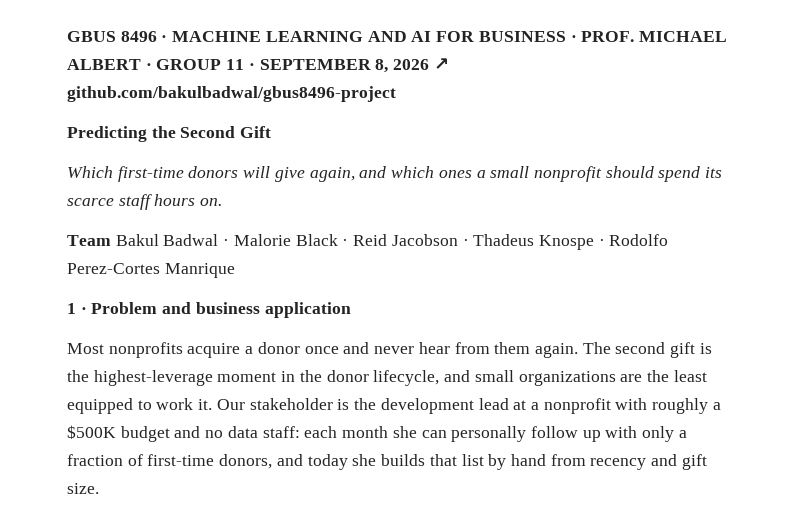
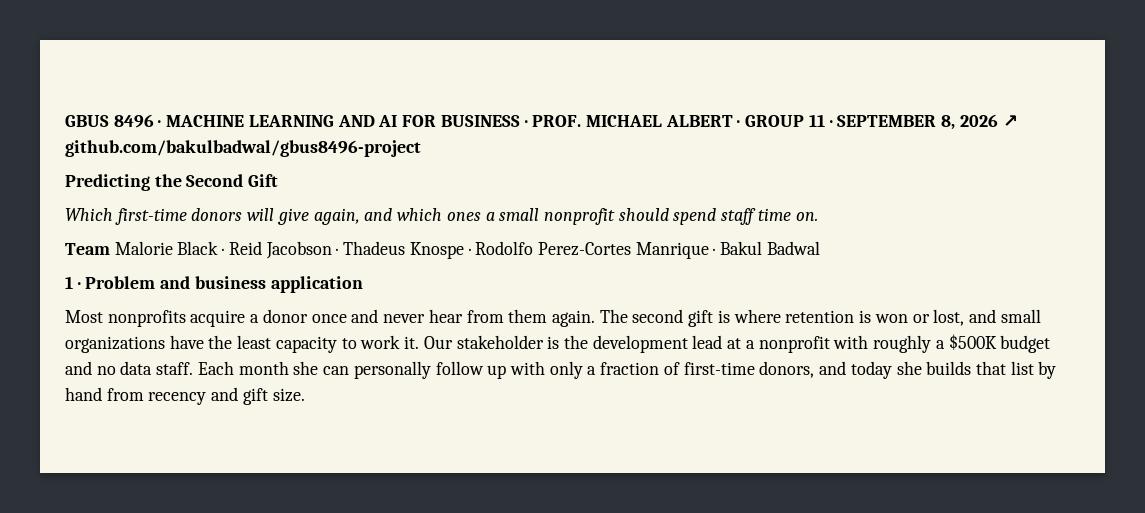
- Which first-time donors will give again, and which ones a small nonprofit should spend its scarce staff hours on.
+ Which first-time donors will give again, and which ones a small nonprofit should spend staff time on.
- Team Bakul Badwal · Malorie Black · Reid Jacobson · Thadeus Knospe · Rodolfo Perez-Cortes Manrique
+ Team Malorie Black · Reid Jacobson · Thadeus Knospe · Rodolfo Perez-Cortes Manrique · Bakul Badwal
- The second gift is the highest-leverage moment in the donor lifecycle, and small organizations are the least equipped to work it.
+ The second gift is where retention is won or lost, and small organizations have the least capacity to work it.
- Our stakeholder is the development lead at a nonprofit with roughly a $500K budget and no data staff: each month she can personally follow up with only a fraction of first-time donors, and today she builds that list by hand from recency and gift size.
+ Our stakeholder is the development lead at a nonprofit with roughly a $500K budget and no data staff. Each month she can personally follow up with only a fraction of first-time donors, and today she builds that list by hand from recency and gift size.

